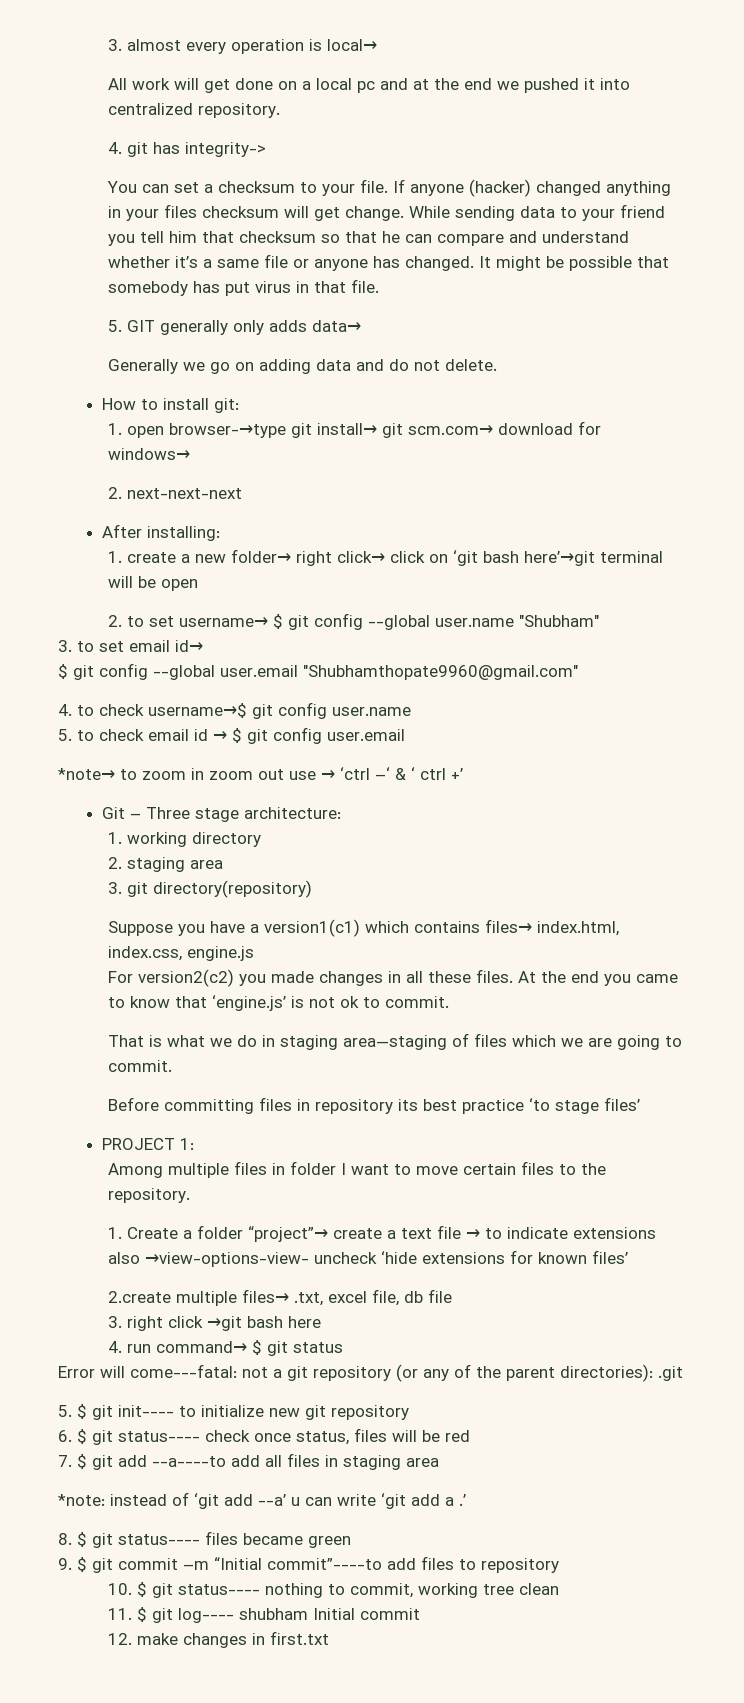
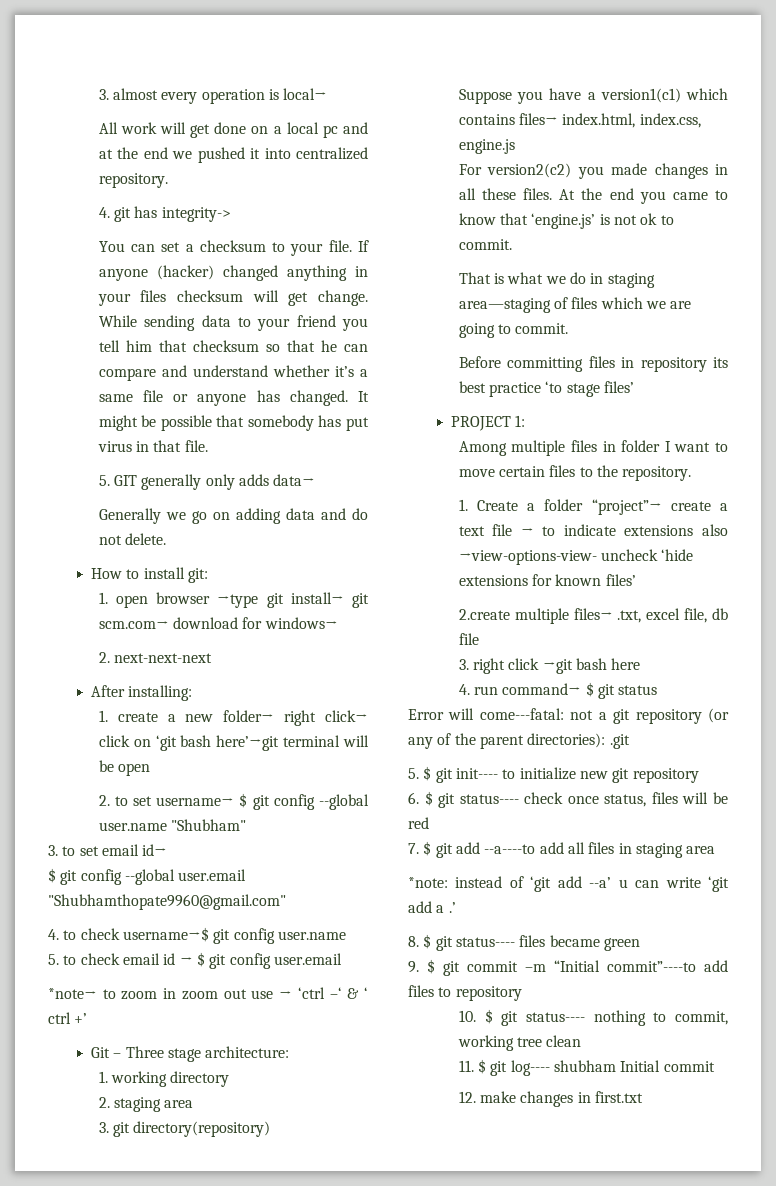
- 1. open browser-→type git install→ git scm.com→ download for windows→
+ 1. open browser →type git install→ git scm.com→ download for windows→

